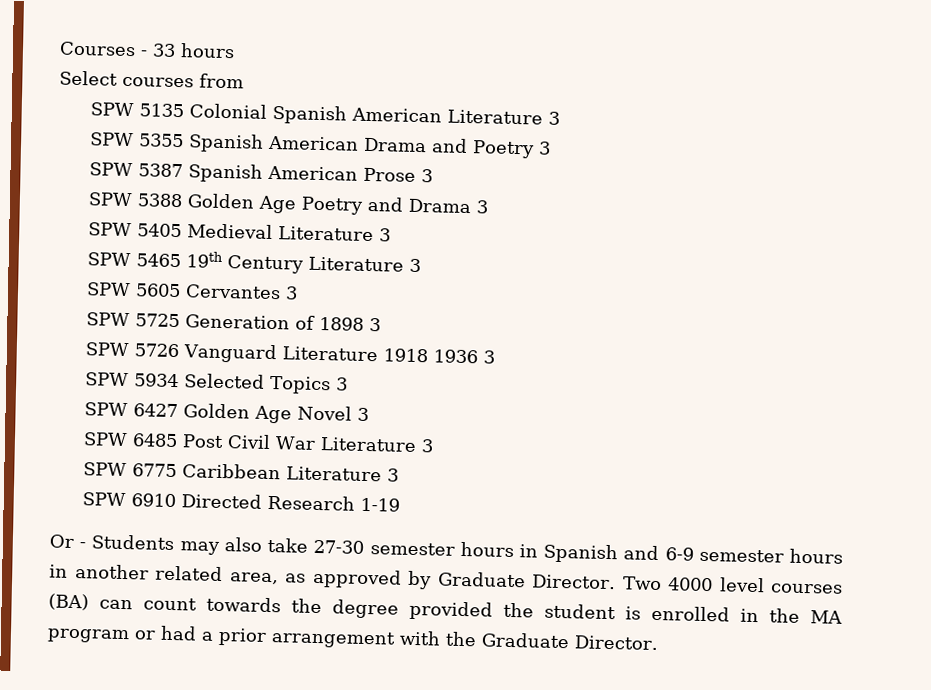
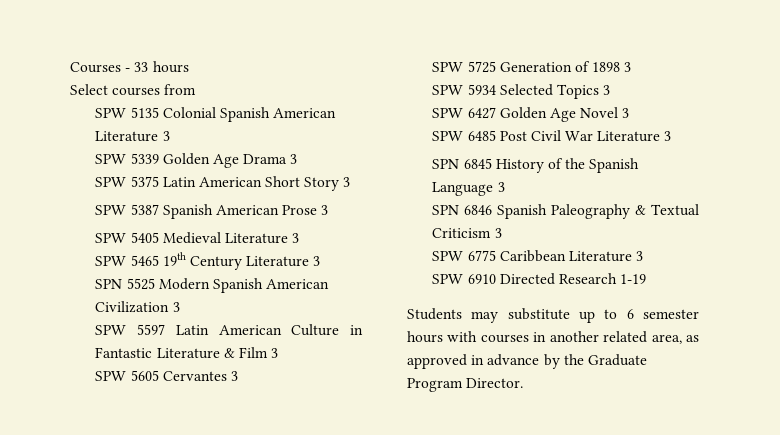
- SPW 5355 Spanish American Drama and Poetry 3
+ SPW 5339 Golden Age Drama 3
+ SPW 5375 Latin American Short Story 3
- SPW 5388 Golden Age Poetry and Drama 3
+ SPN 5525 Modern Spanish American Civilization 3
+ SPW 5597 Latin American Culture in Fantastic Literature & Film 3
- SPW 5726 Vanguard Literature 1918 1936 3
+ SPN 6845 History of the Spanish Language 3
+ SPN 6846 Spanish Paleography & Textual Criticism 3
- Or - Students may also take 27-30 semester hours in Spanish and 6-9 semester hours in another related area, as approved by Graduate Director. Two 4000 level courses (BA) can count towards the degree provided the student is enrolled in the MA program or had a prior arrangement with the Graduate Director.
+ Students may substitute up to 6 semester hours with courses in another related area, as approved in advance by the Graduate Program Director.

